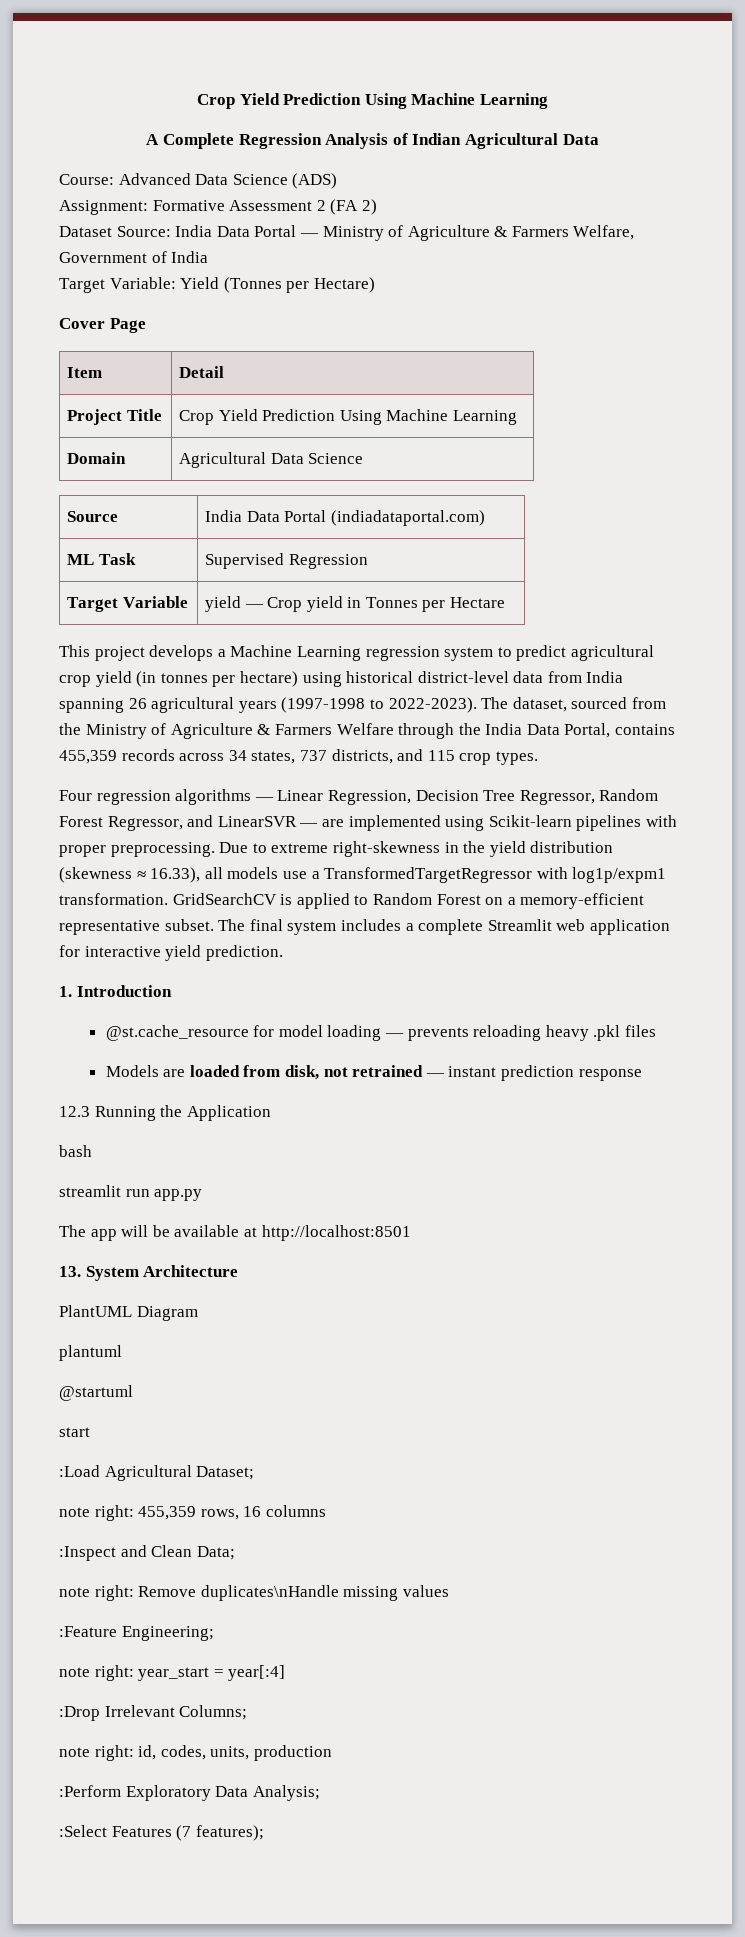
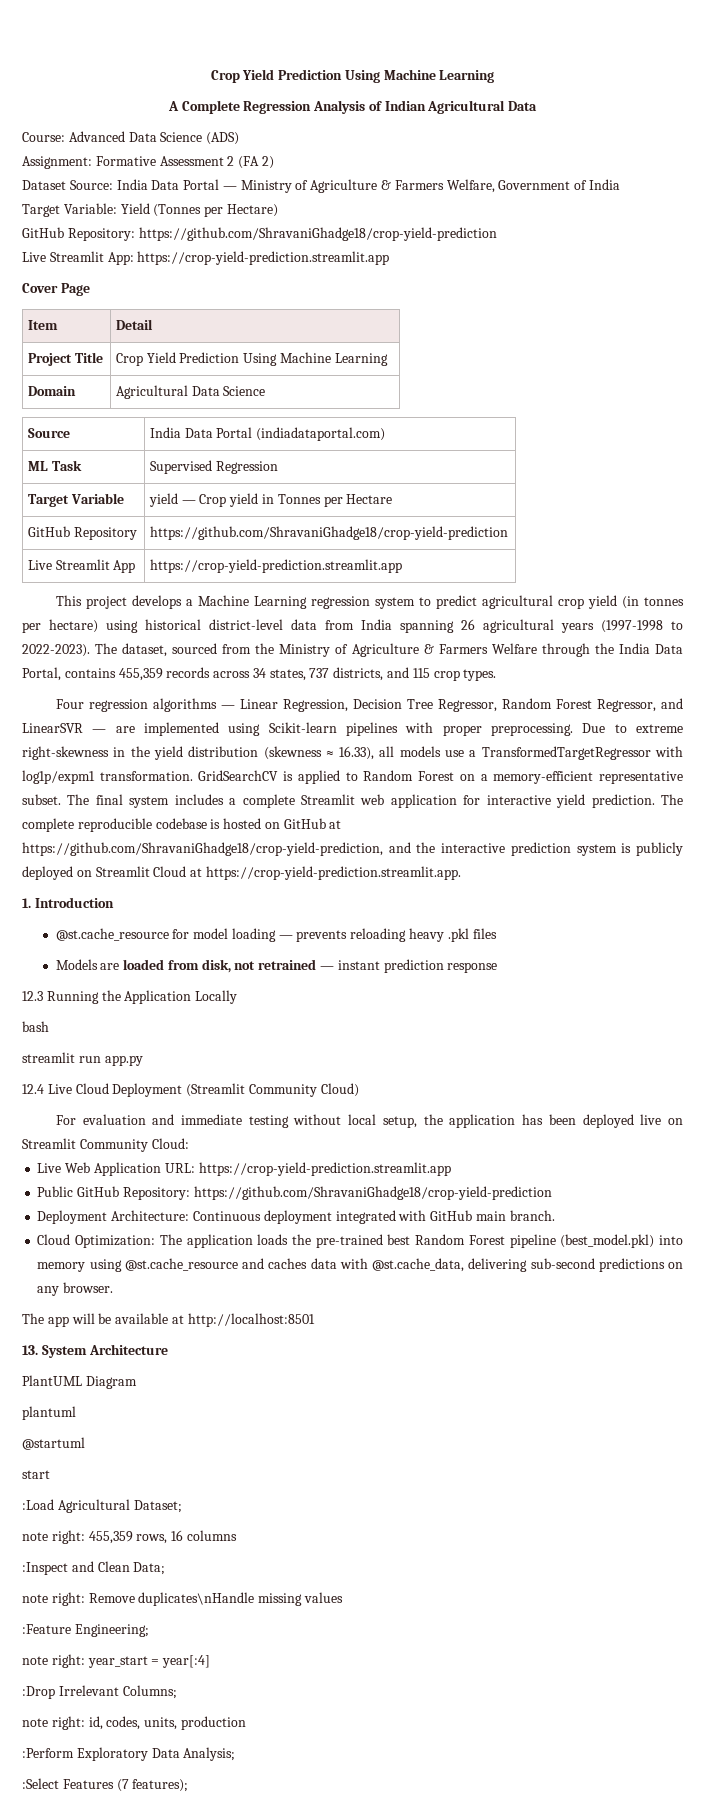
  Target Variable: Yield (Tonnes per Hectare)
+ GitHub Repository: https://github.com/ShravaniGhadge18/crop-yield-prediction
+ Live Streamlit App: https://crop-yield-prediction.streamlit.app
+ GitHub Repository | https://github.com/ShravaniGhadge18/crop-yield-prediction
+ Live Streamlit App | https://crop-yield-prediction.streamlit.app
+ The complete reproducible codebase is hosted on GitHub at https://github.com/ShravaniGhadge18/crop-yield-prediction, and the interactive prediction system is publicly deployed on Streamlit Cloud at https://crop-yield-prediction.streamlit.app.
- 12.3 Running the Application
+ 12.3 Running the Application Locally
+ 12.4 Live Cloud Deployment (Streamlit Community Cloud)
+ For evaluation and immediate testing without local setup, the application has been deployed live on Streamlit Community Cloud:
+ Live Web Application URL: https://crop-yield-prediction.streamlit.app
+ Public GitHub Repository: https://github.com/ShravaniGhadge18/crop-yield-prediction
+ Deployment Architecture: Continuous deployment integrated with GitHub main branch.
+ Cloud Optimization: The application loads the pre-trained best Random Forest pipeline (best_model.pkl) into memory using @st.cache_resource and caches data with @st.cache_data, delivering sub-second predictions on any browser.

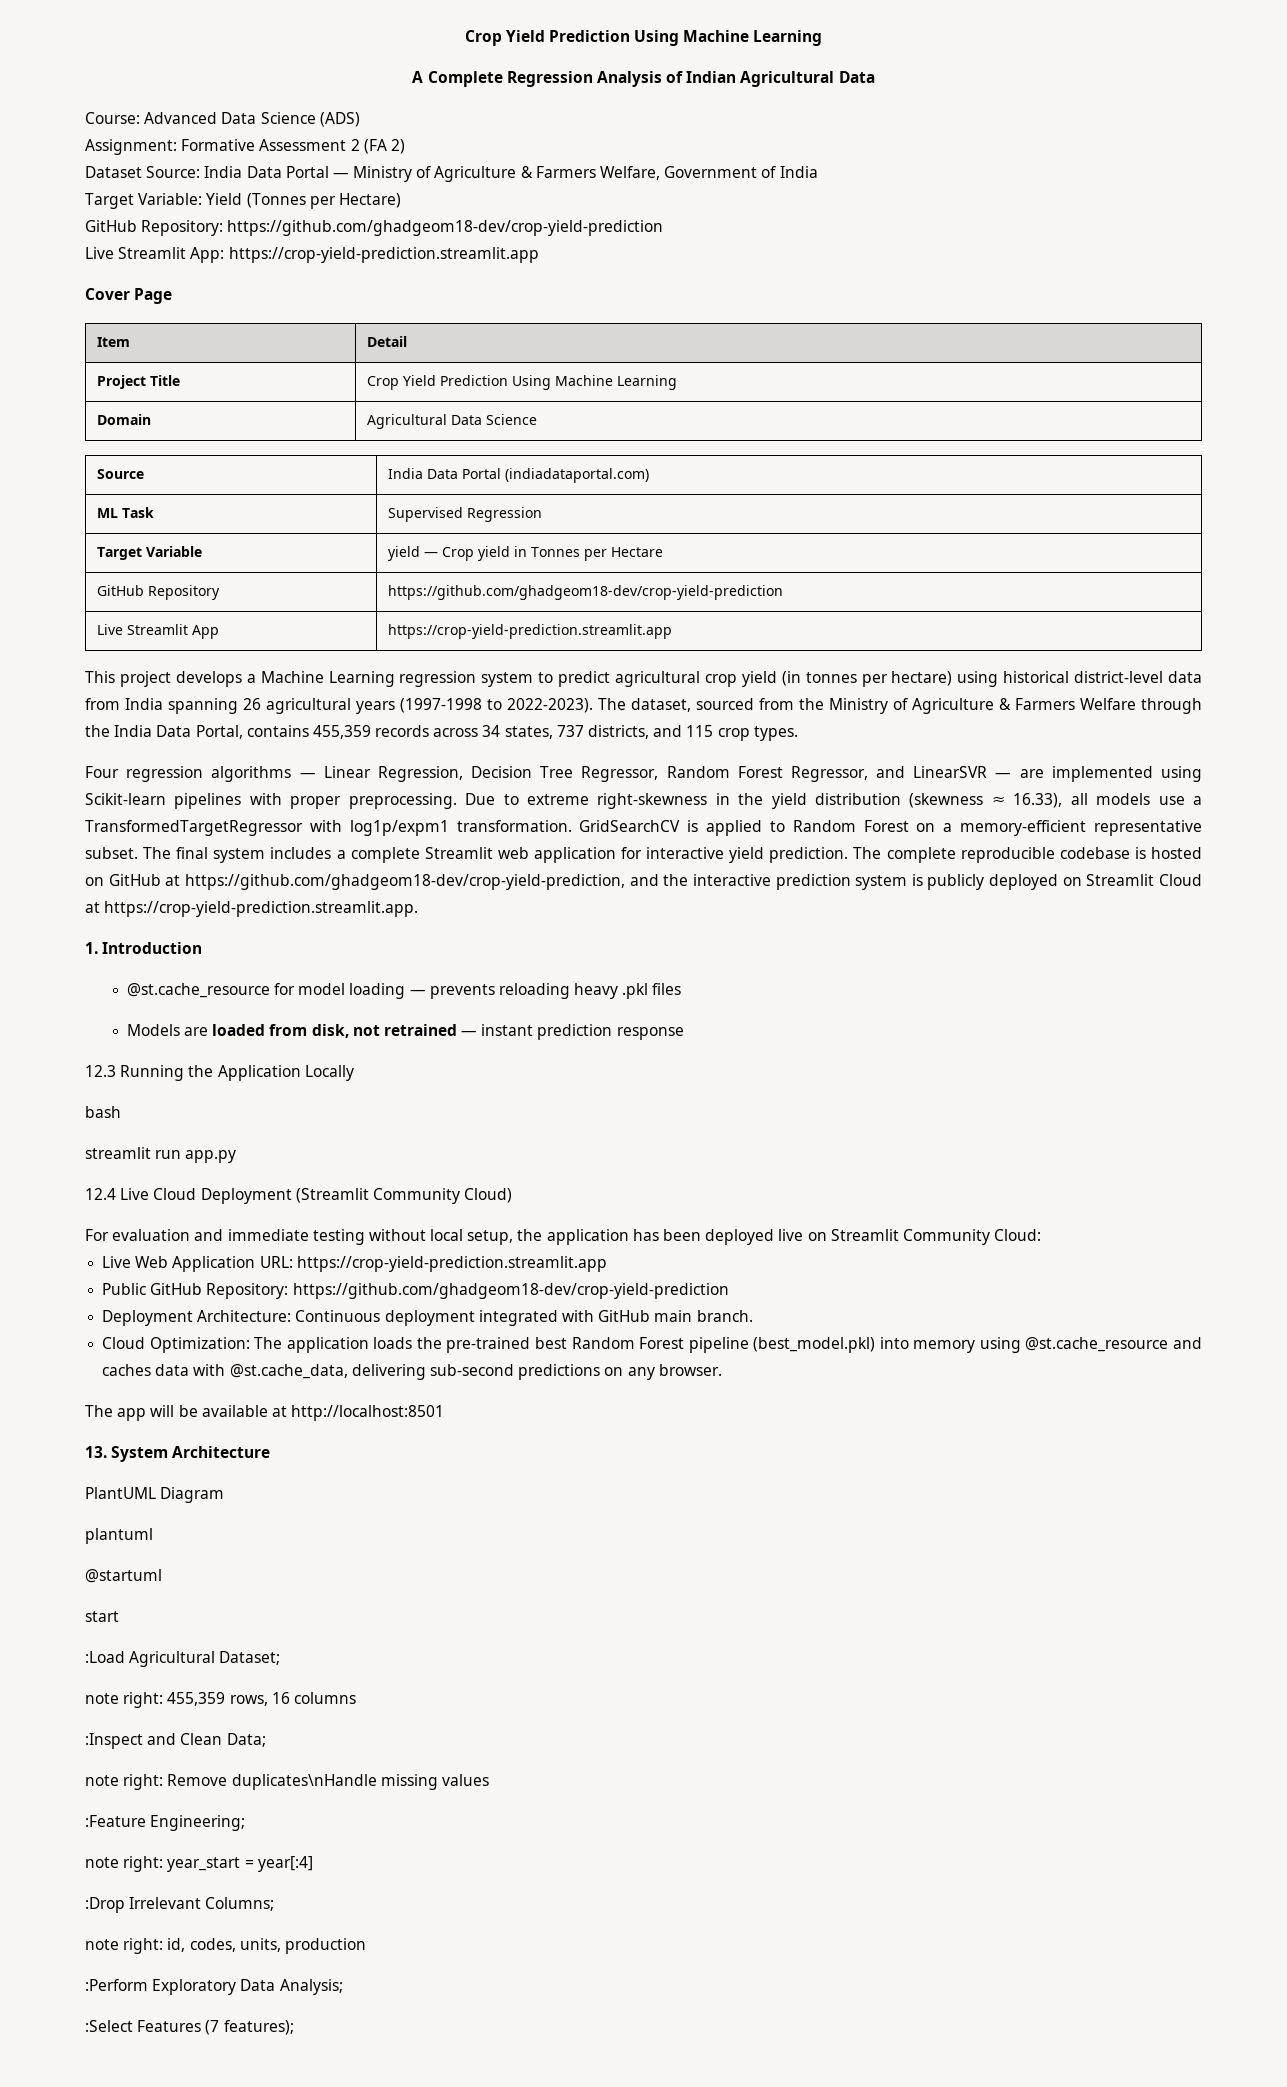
  Target Variable: Yield (Tonnes per Hectare)
- GitHub Repository: https://github.com/ShravaniGhadge18/crop-yield-prediction
+ GitHub Repository: https://github.com/ghadgeom18-dev/crop-yield-prediction
- GitHub Repository | https://github.com/ShravaniGhadge18/crop-yield-prediction
+ GitHub Repository | https://github.com/ghadgeom18-dev/crop-yield-prediction
- The complete reproducible codebase is hosted on GitHub at https://github.com/ShravaniGhadge18/crop-yield-prediction, and the interactive prediction system is publicly deployed on Streamlit Cloud at https://crop-yield-prediction.streamlit.app.
+ The complete reproducible codebase is hosted on GitHub at https://github.com/ghadgeom18-dev/crop-yield-prediction, and the interactive prediction system is publicly deployed on Streamlit Cloud at https://crop-yield-prediction.streamlit.app.
- Public GitHub Repository: https://github.com/ShravaniGhadge18/crop-yield-prediction
+ Public GitHub Repository: https://github.com/ghadgeom18-dev/crop-yield-prediction

